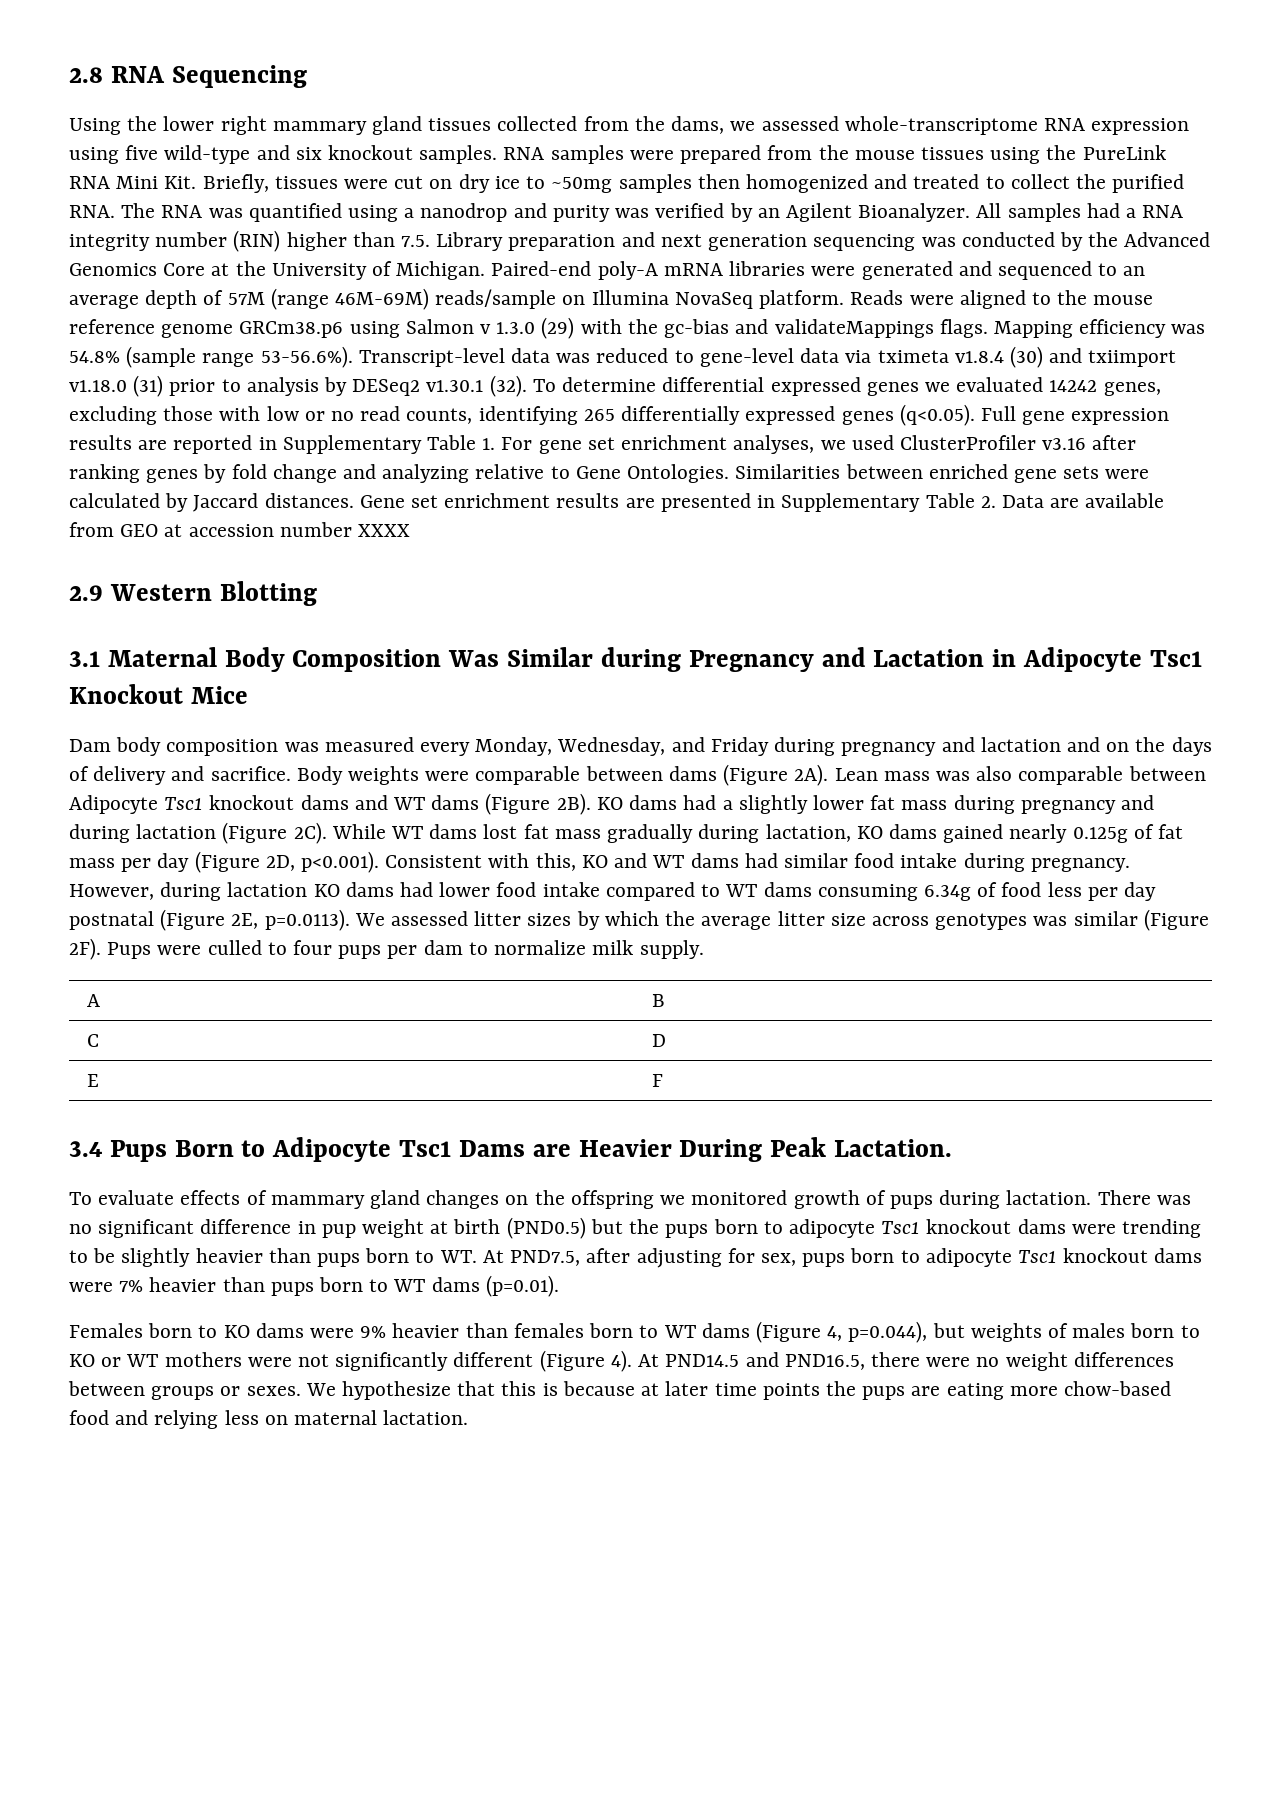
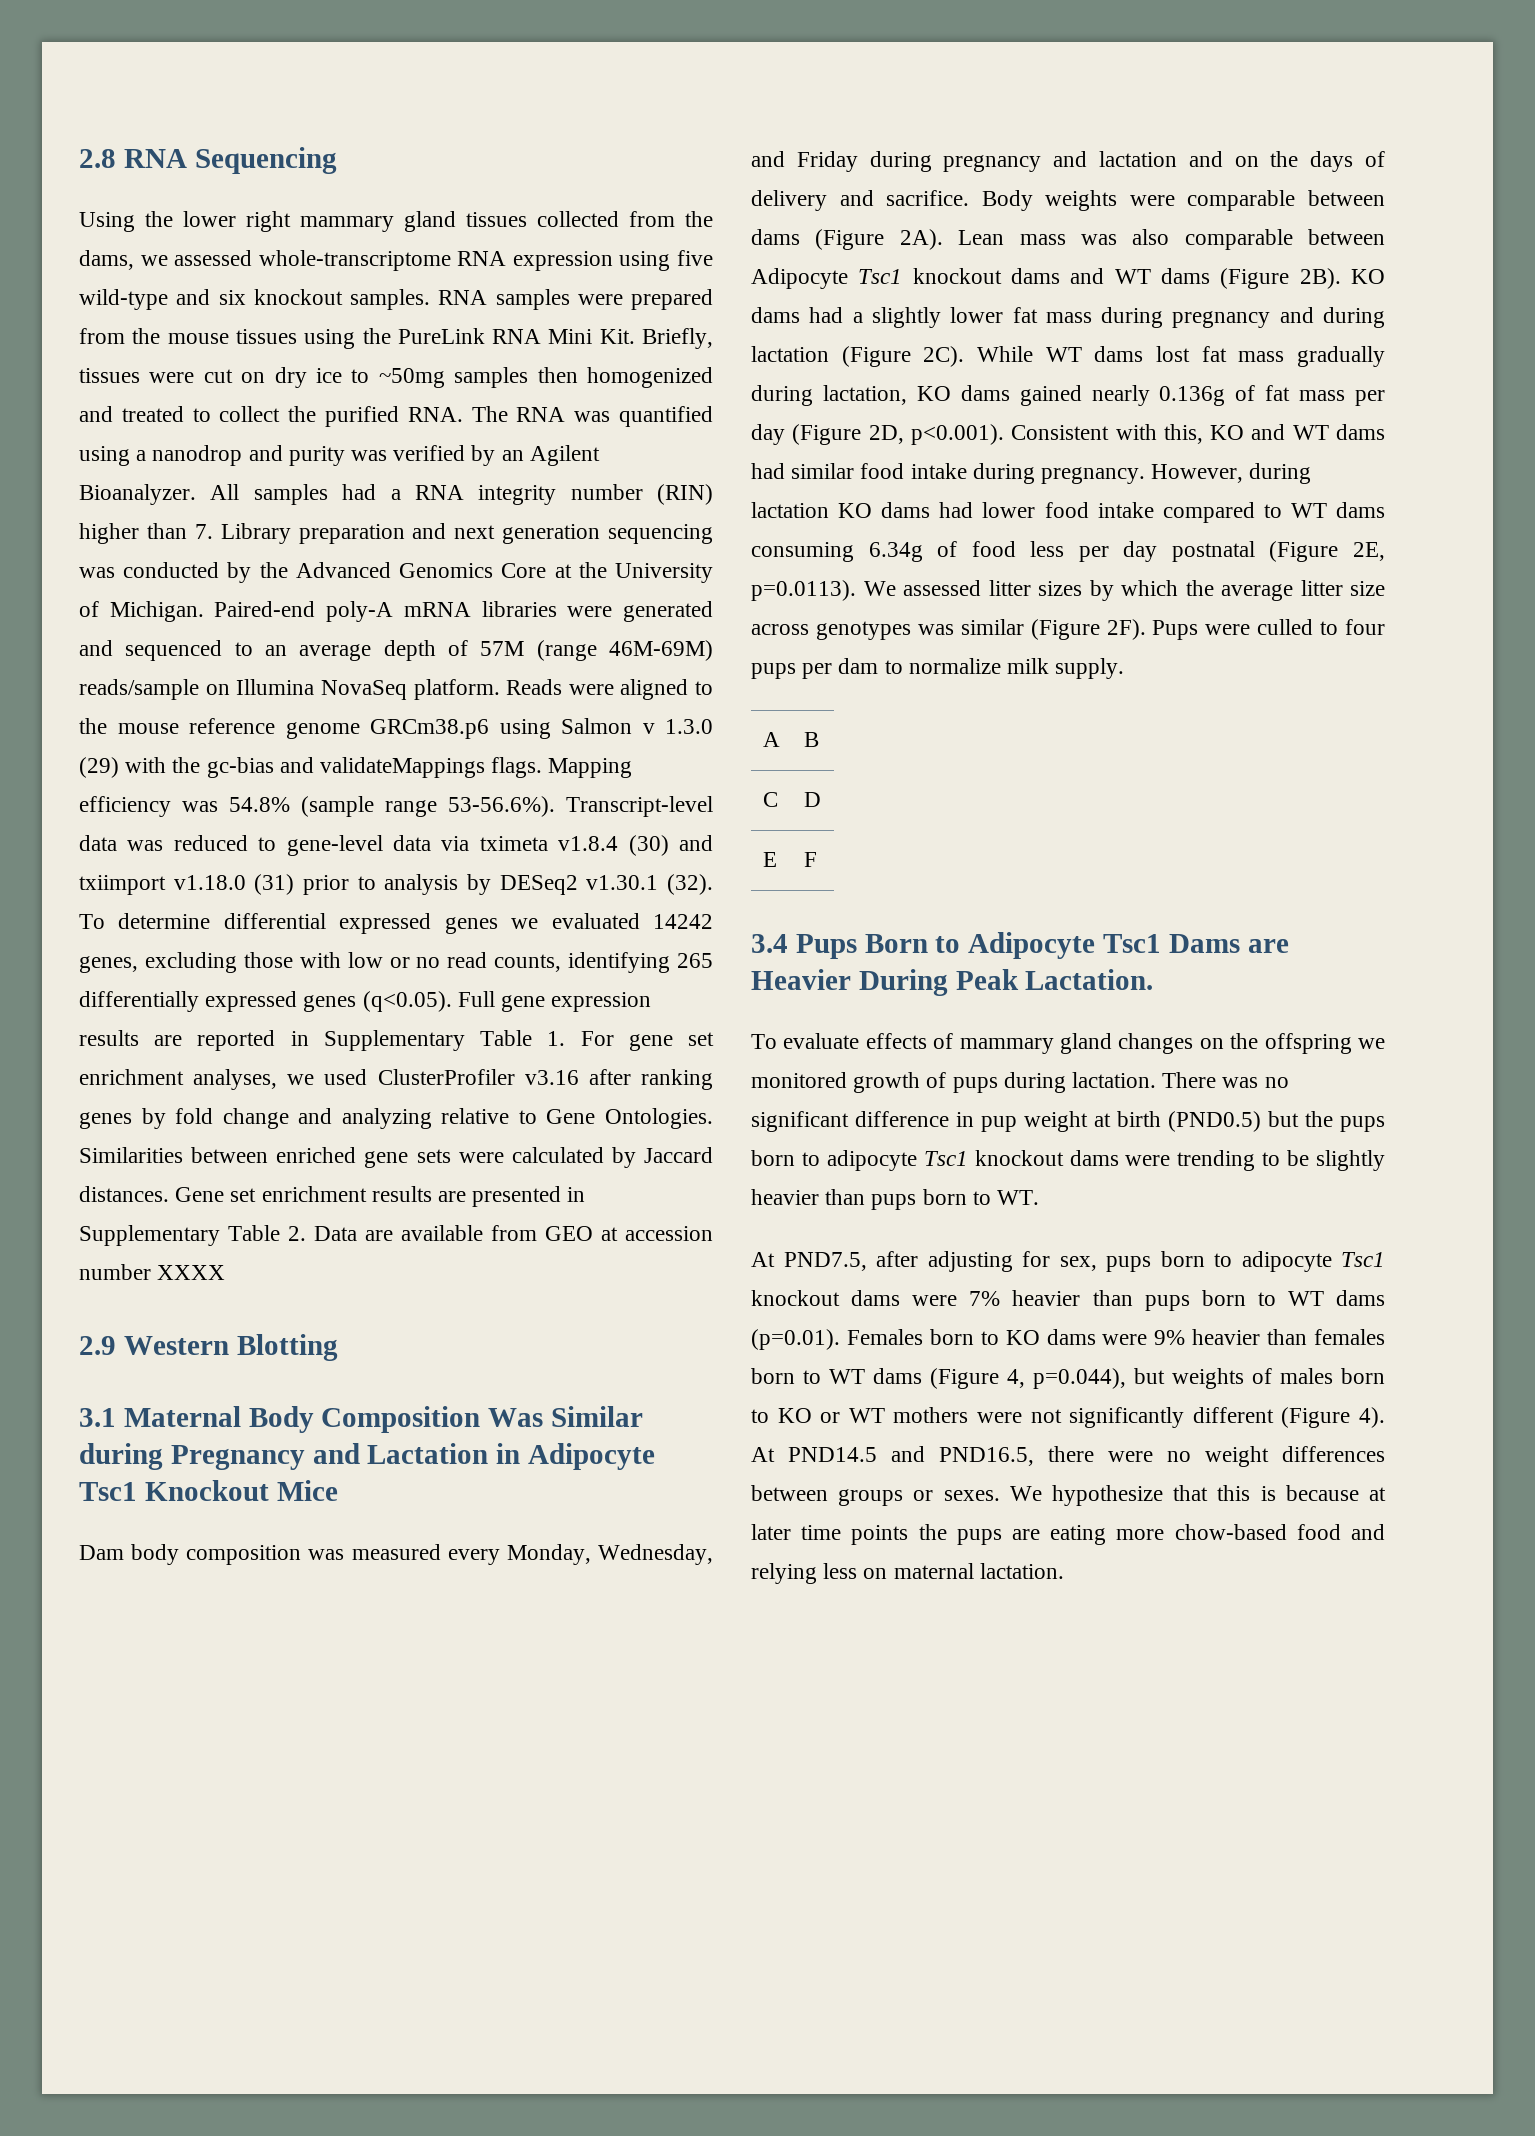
- All samples had a RNA integrity number (RIN) higher than 7.5. Library preparation and next generation sequencing was conducted by the Advanced Genomics Core at the University of Michigan.
+ All samples had a RNA integrity number (RIN) higher than 7. Library preparation and next generation sequencing was conducted by the Advanced Genomics Core at the University of Michigan.
- While WT dams lost fat mass gradually during lactation, KO dams gained nearly 0.125g of fat mass per day (Figure 2D, p<0.001). Consistent with this, KO and WT dams had similar food intake during pregnancy.
+ While WT dams lost fat mass gradually during lactation, KO dams gained nearly 0.136g of fat mass per day (Figure 2D, p<0.001). Consistent with this, KO and WT dams had similar food intake during pregnancy.
- There was no significant difference in pup weight at birth (PND0.5) but the pups born to adipocyte Tsc1 knockout dams were trending to be slightly heavier than pups born to WT. At PND7.5, after adjusting for sex, pups born to adipocyte Tsc1 knockout dams were 7% heavier than pups born to WT dams (p=0.01).
- Females born to KO dams were 9% heavier than females born to WT dams (Figure 4, p=0.044), but weights of males born to KO or WT mothers were not significantly different (Figure 4).
+ There was no significant difference in pup weight at birth (PND0.5) but the pups born to adipocyte Tsc1 knockout dams were trending to be slightly heavier than pups born to WT.
+ At PND7.5, after adjusting for sex, pups born to adipocyte Tsc1 knockout dams were 7% heavier than pups born to WT dams (p=0.01). Females born to KO dams were 9% heavier than females born to WT dams (Figure 4, p=0.044), but weights of males born to KO or WT mothers were not significantly different (Figure 4).

